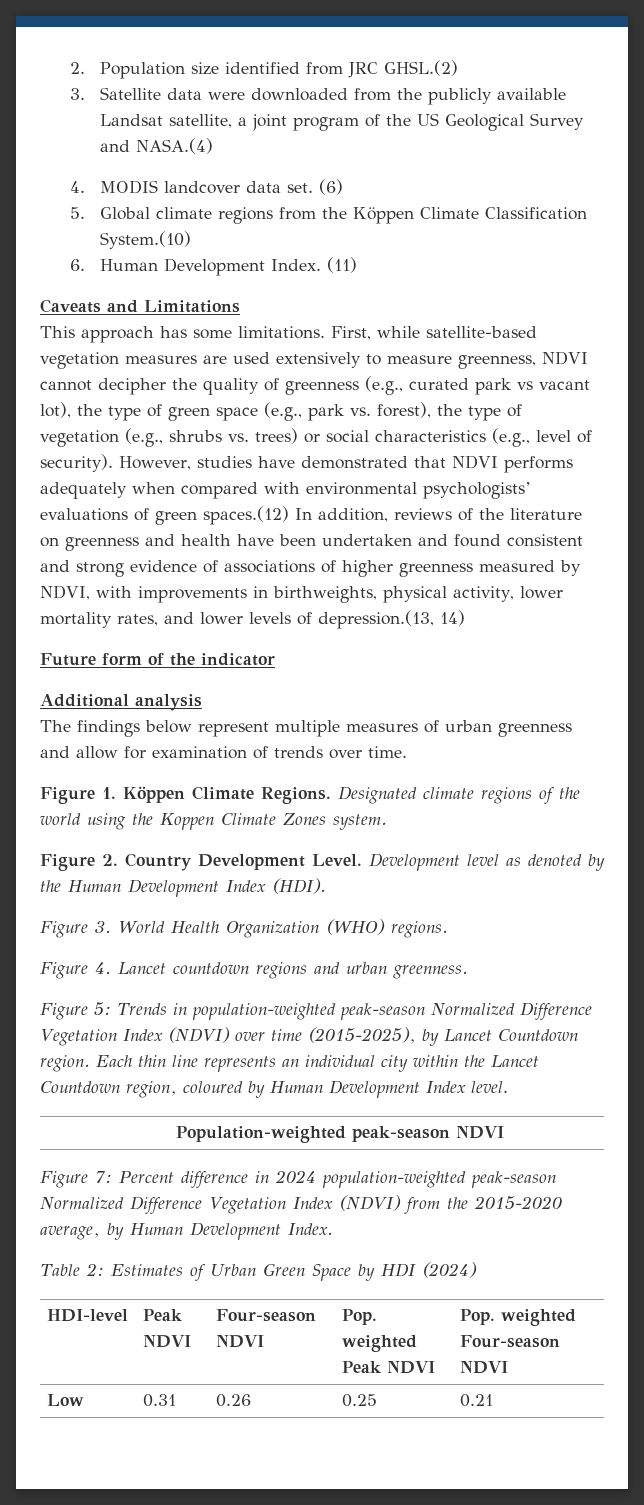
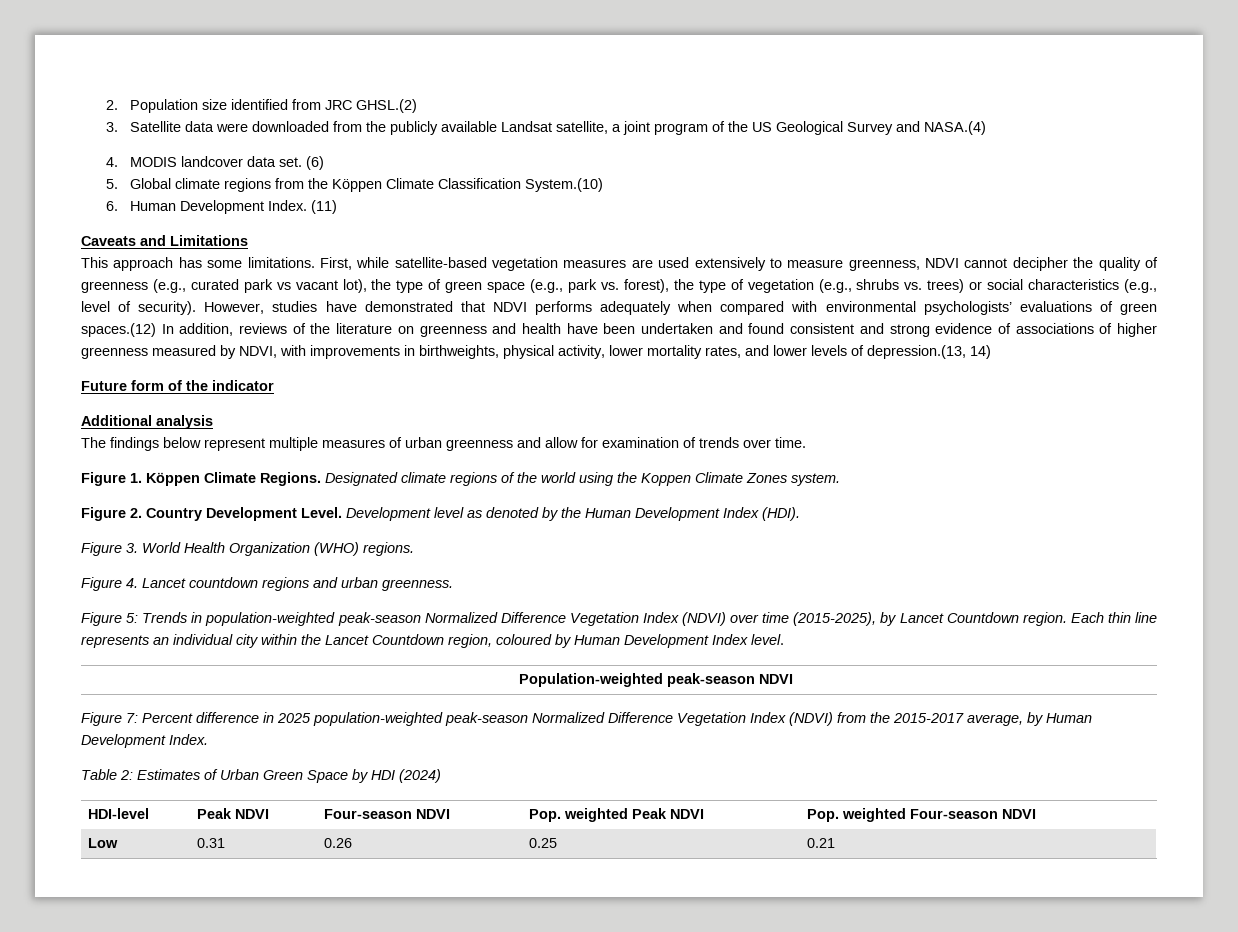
- Figure 7: Percent difference in 2024 population-weighted peak-season Normalized Difference Vegetation Index (NDVI) from the 2015-2020 average, by Human Development Index.
+ Figure 7: Percent difference in 2025 population-weighted peak-season Normalized Difference Vegetation Index (NDVI) from the 2015-2017 average, by Human Development Index.

